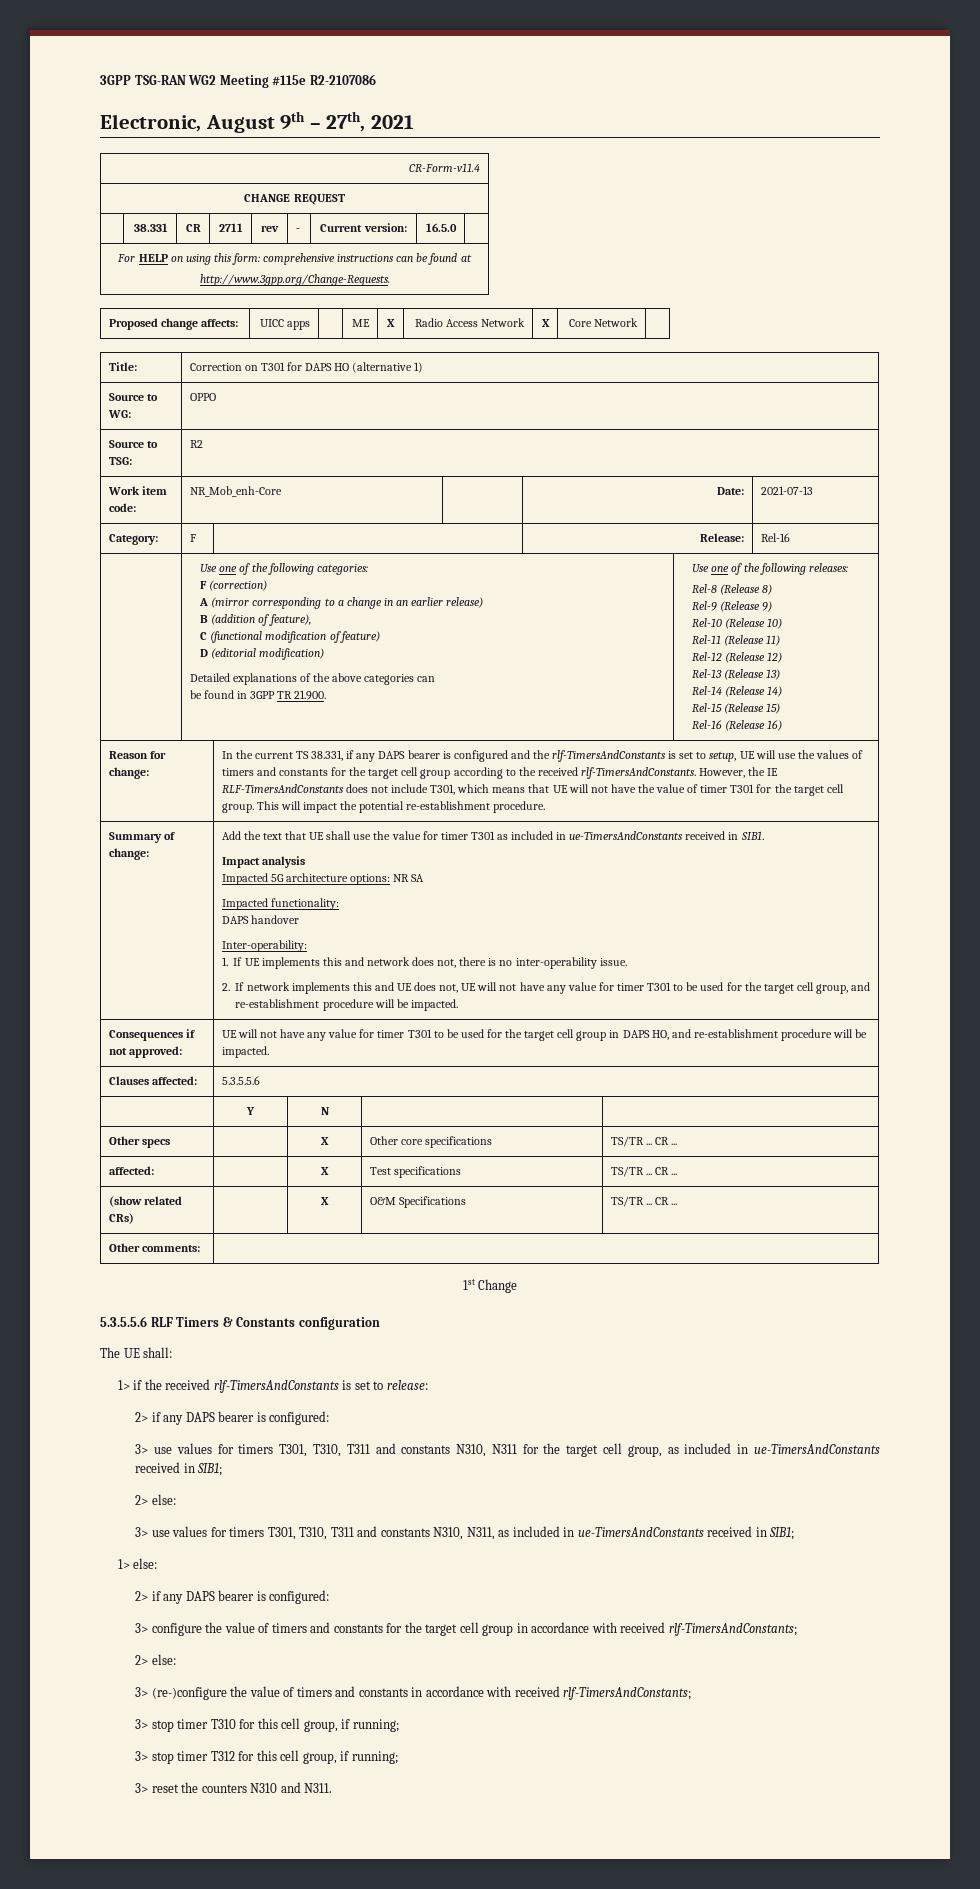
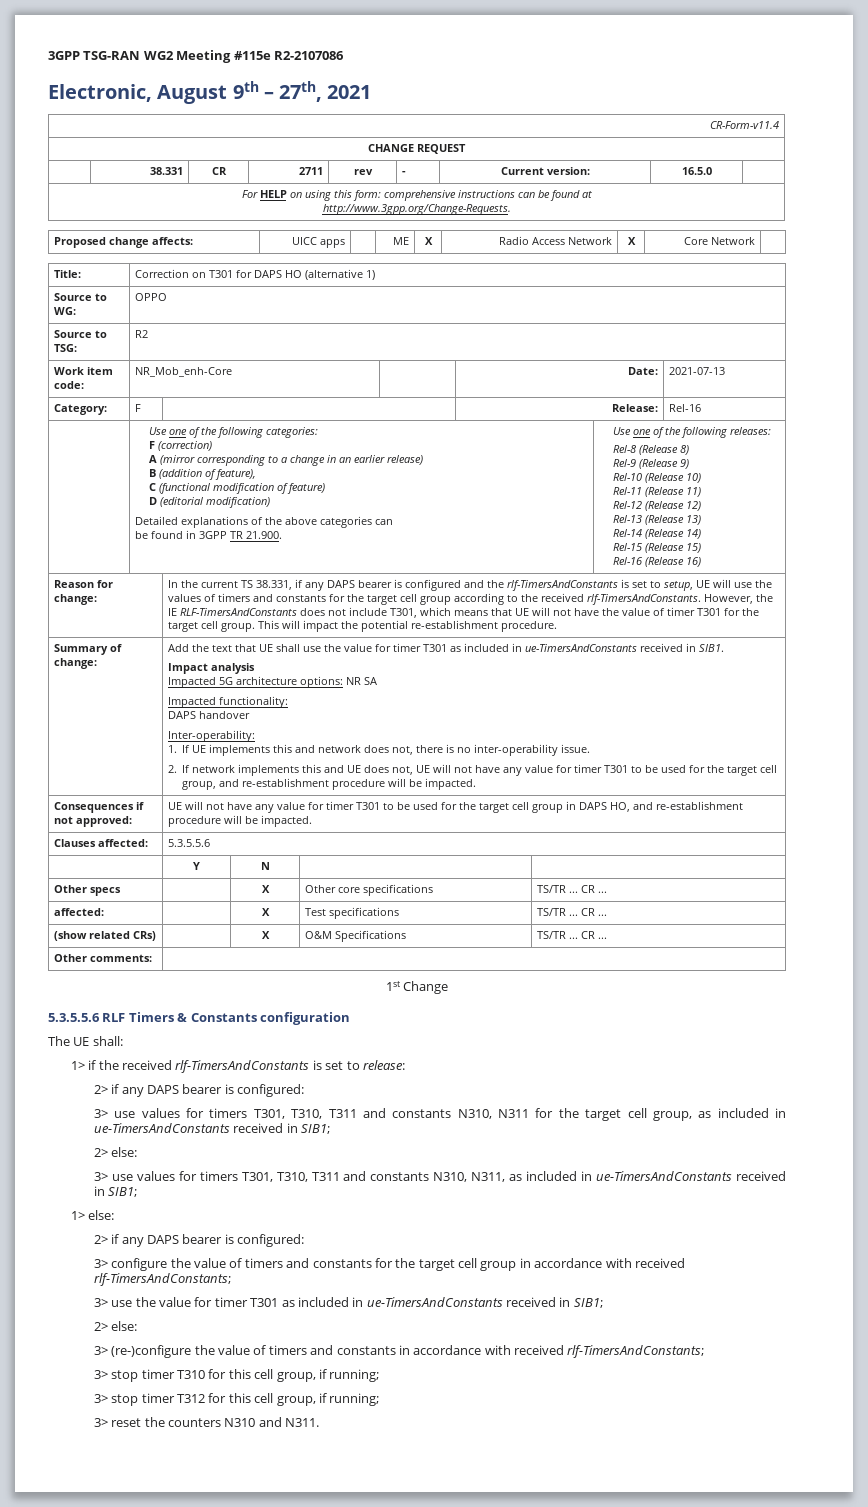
+ 3> use the value for timer T301 as included in ue-TimersAndConstants received in SIB1;

